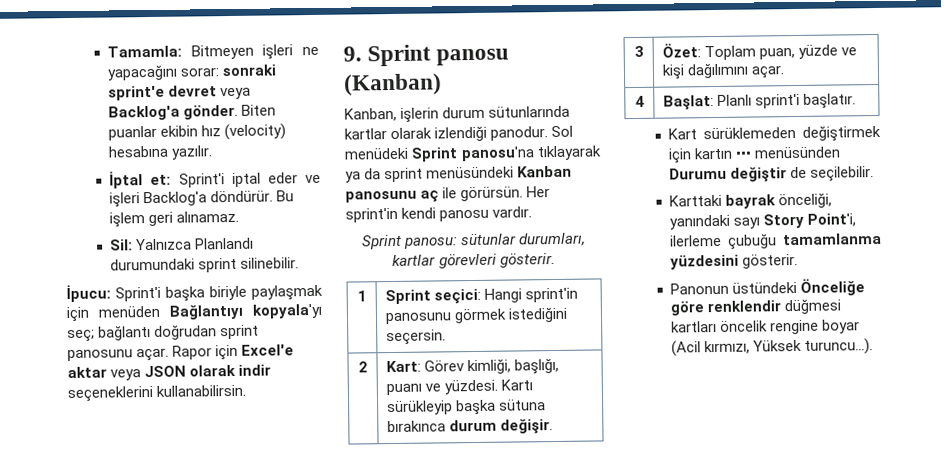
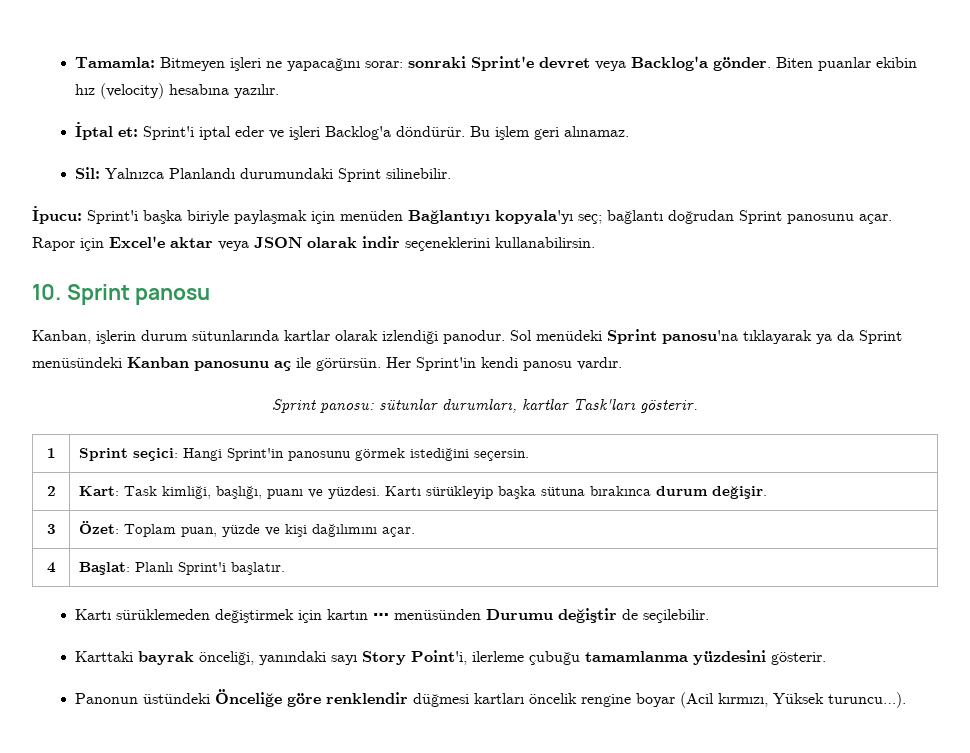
- Tamamla: Bitmeyen işleri ne yapacağını sorar: sonraki sprint'e devret veya Backlog'a gönder.
+ Tamamla: Bitmeyen işleri ne yapacağını sorar: sonraki Sprint'e devret veya Backlog'a gönder.
- Sil: Yalnızca Planlandı durumundaki sprint silinebilir.
+ Sil: Yalnızca Planlandı durumundaki Sprint silinebilir.
- İpucu: Sprint'i başka biriyle paylaşmak için menüden Bağlantıyı kopyala'yı seç; bağlantı doğrudan sprint panosunu açar.
+ İpucu: Sprint'i başka biriyle paylaşmak için menüden Bağlantıyı kopyala'yı seç; bağlantı doğrudan Sprint panosunu açar.
- 9. Sprint panosu (Kanban)
+ 10. Sprint panosu
- Sol menüdeki Sprint panosu'na tıklayarak ya da sprint menüsündeki Kanban panosunu aç ile görürsün.
+ Sol menüdeki Sprint panosu'na tıklayarak ya da Sprint menüsündeki Kanban panosunu aç ile görürsün.
- Her sprint'in kendi panosu vardır.
+ Her Sprint'in kendi panosu vardır.
- Sprint panosu: sütunlar durumları, kartlar görevleri gösterir.
+ Sprint panosu: sütunlar durumları, kartlar Task'ları gösterir.
- 1 | Sprint seçici: Hangi sprint'in panosunu görmek istediğini seçersin.
+ 1 | Sprint seçici: Hangi Sprint'in panosunu görmek istediğini seçersin.
- 2 | Kart: Görev kimliği, başlığı, puanı ve yüzdesi. Kartı sürükleyip başka sütuna bırakınca durum değişir.
+ 2 | Kart: Task kimliği, başlığı, puanı ve yüzdesi. Kartı sürükleyip başka sütuna bırakınca durum değişir.
- 4 | Başlat: Planlı sprint'i başlatır.
+ 4 | Başlat: Planlı Sprint'i başlatır.
- Kart sürüklemeden değiştirmek için kartın ⋯ menüsünden Durumu değiştir de seçilebilir.
+ Kartı sürüklemeden değiştirmek için kartın ⋯ menüsünden Durumu değiştir de seçilebilir.

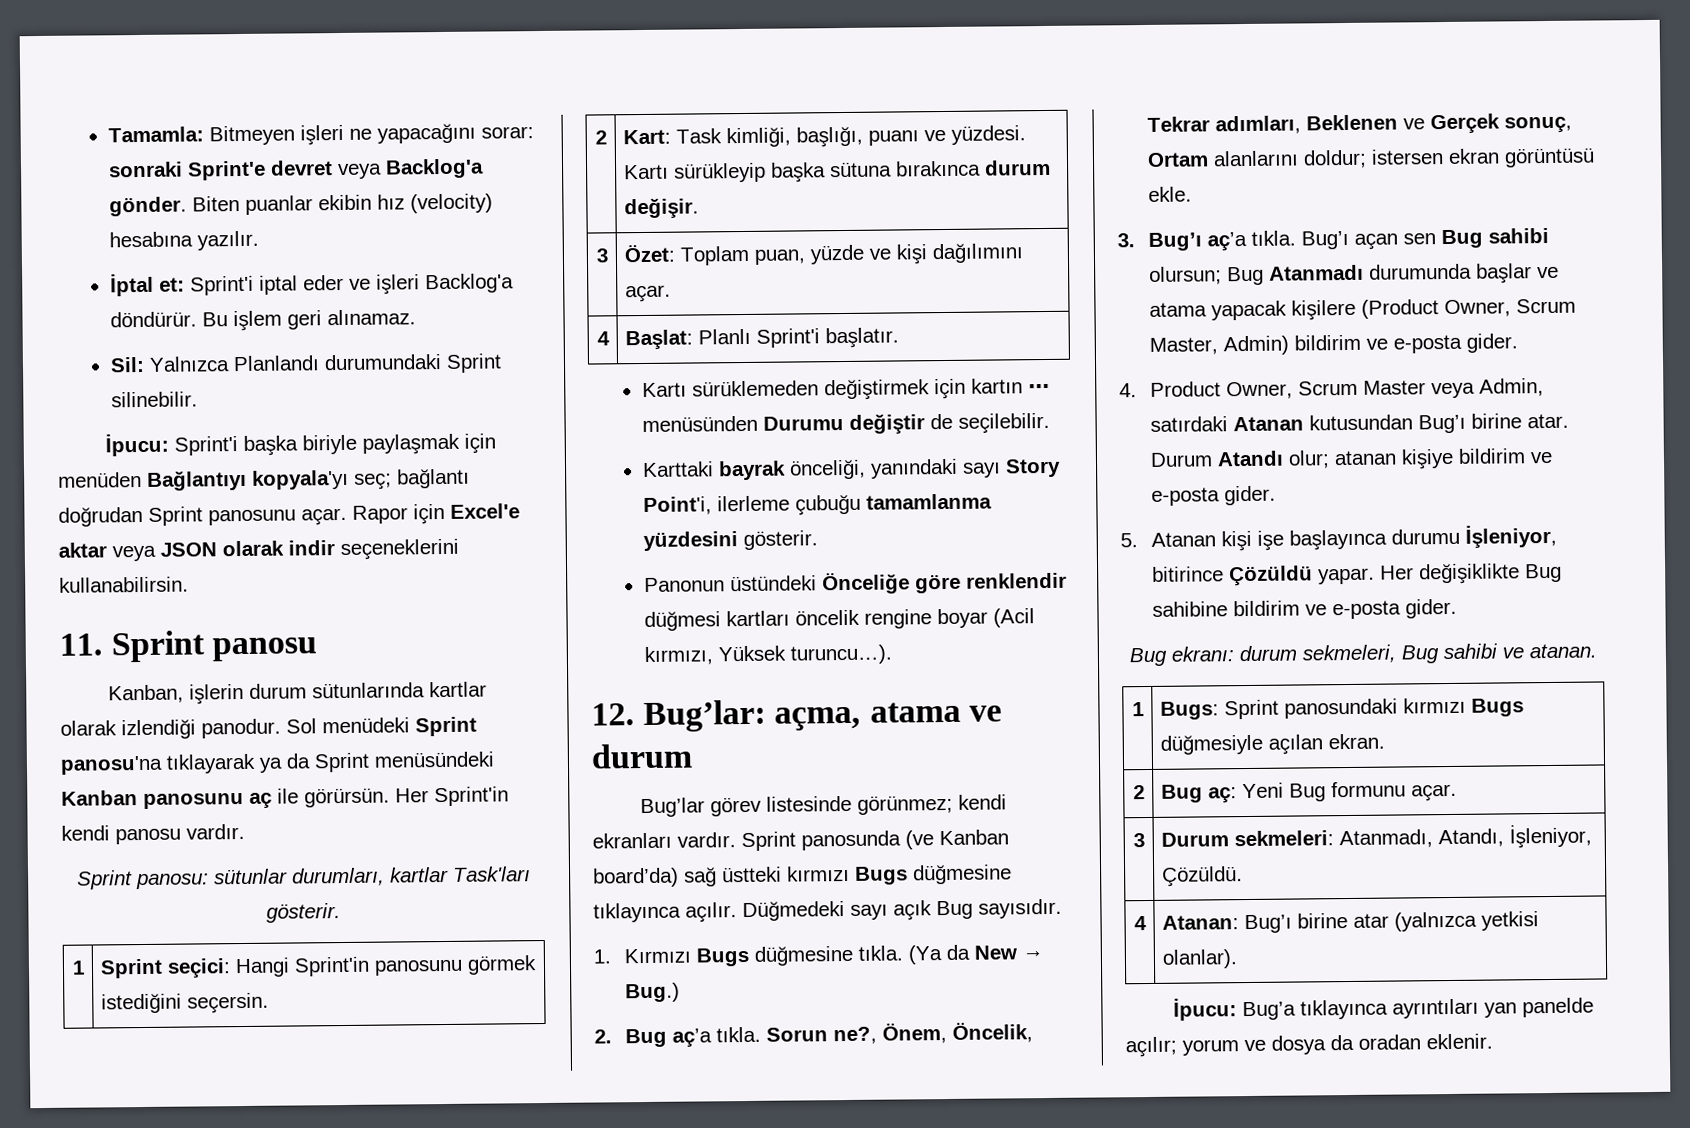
- 10. Sprint panosu
+ 11. Sprint panosu
+ 12. Bug’lar: açma, atama ve durum
+ Bug’lar görev listesinde görünmez; kendi ekranları vardır. Sprint panosunda (ve Kanban board’da) sağ üstteki kırmızı Bugs düğmesine tıklayınca açılır. Düğmedeki sayı açık Bug sayısıdır.
+ 1. Kırmızı Bugs düğmesine tıkla. (Ya da New → Bug.)
+ 2. Bug aç’a tıkla. Sorun ne?, Önem, Öncelik, Tekrar adımları, Beklenen ve Gerçek sonuç, Ortam alanlarını doldur; istersen ekran görüntüsü ekle.
+ 3. Bug’ı aç’a tıkla. Bug’ı açan sen Bug sahibi olursun; Bug Atanmadı durumunda başlar ve atama yapacak kişilere (Product Owner, Scrum Master, Admin) bildirim ve e-posta gider.
+ 4. Product Owner, Scrum Master veya Admin, satırdaki Atanan kutusundan Bug’ı birine atar. Durum Atandı olur; atanan kişiye bildirim ve e-posta gider.
+ 5. Atanan kişi işe başlayınca durumu İşleniyor, bitirince Çözüldü yapar. Her değişiklikte Bug sahibine bildirim ve e-posta gider.
+ Bug ekranı: durum sekmeleri, Bug sahibi ve atanan.
+ 1 | Bugs: Sprint panosundaki kırmızı Bugs düğmesiyle açılan ekran.
+ 2 | Bug aç: Yeni Bug formunu açar.
+ 3 | Durum sekmeleri: Atanmadı, Atandı, İşleniyor, Çözüldü.
+ 4 | Atanan: Bug’ı birine atar (yalnızca yetkisi olanlar).
+ İpucu: Bug’a tıklayınca ayrıntıları yan panelde açılır; yorum ve dosya da oradan eklenir.

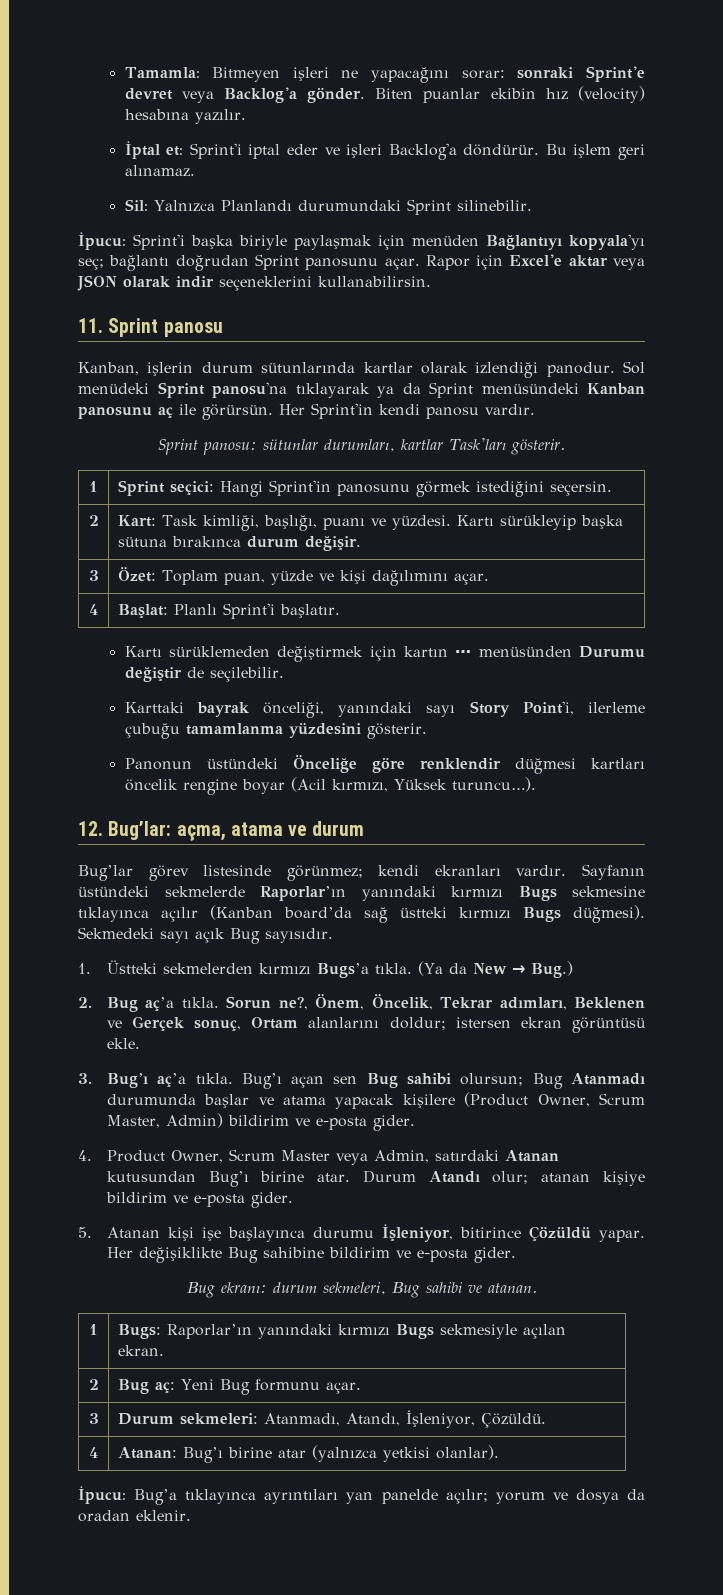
- Sprint panosunda (ve Kanban board’da) sağ üstteki kırmızı Bugs düğmesine tıklayınca açılır. Düğmedeki sayı açık Bug sayısıdır.
+ Sayfanın üstündeki sekmelerde Raporlar’ın yanındaki kırmızı Bugs sekmesine tıklayınca açılır (Kanban board’da sağ üstteki kırmızı Bugs düğmesi). Sekmedeki sayı açık Bug sayısıdır.
- 1. Kırmızı Bugs düğmesine tıkla.
+ 1. Üstteki sekmelerden kırmızı Bugs’a tıkla.
- 1 | Bugs: Sprint panosundaki kırmızı Bugs düğmesiyle açılan ekran.
+ 1 | Bugs: Raporlar’ın yanındaki kırmızı Bugs sekmesiyle açılan ekran.

